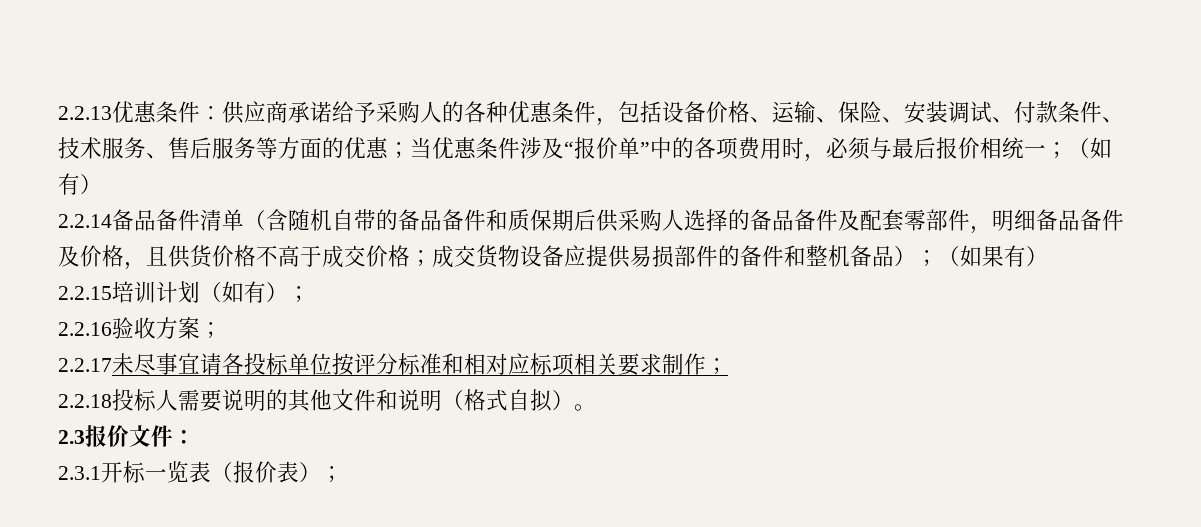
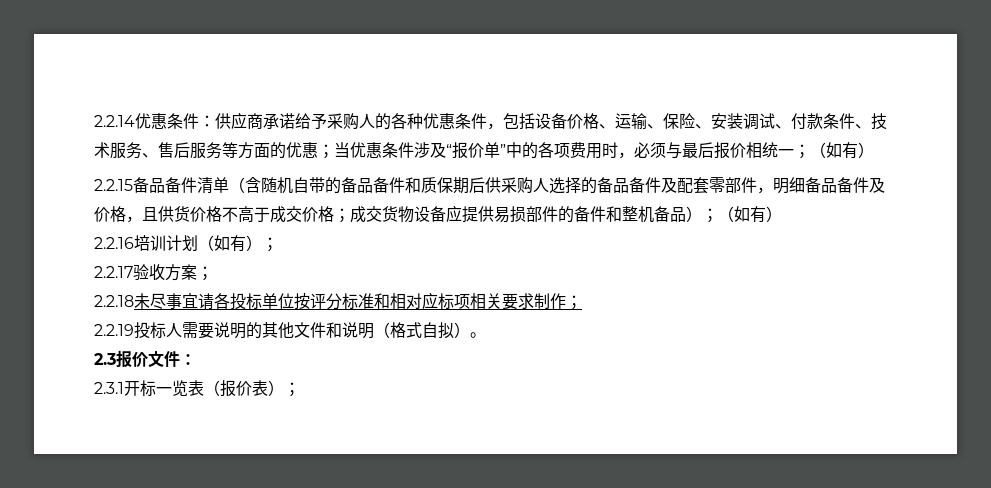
- 2.2.13优惠条件：供应商承诺给予采购人的各种优惠条件，包括设备价格、运输、保险、安装调试、付款条件、技术服务、售后服务等方面的优惠；当优惠条件涉及“报价单”中的各项费用时，必须与最后报价相统一；（如有）
+ 2.2.14优惠条件：供应商承诺给予采购人的各种优惠条件，包括设备价格、运输、保险、安装调试、付款条件、技术服务、售后服务等方面的优惠；当优惠条件涉及“报价单”中的各项费用时，必须与最后报价相统一；（如有）
- 2.2.14备品备件清单（含随机自带的备品备件和质保期后供采购人选择的备品备件及配套零部件，明细备品备件及价格，且供货价格不高于成交价格；成交货物设备应提供易损部件的备件和整机备品）；（如果有）
- 2.2.15培训计划（如有）；
+ 2.2.15备品备件清单（含随机自带的备品备件和质保期后供采购人选择的备品备件及配套零部件，明细备品备件及价格，且供货价格不高于成交价格；成交货物设备应提供易损部件的备件和整机备品）；（如有）
+ 2.2.16培训计划（如有）；
- 2.2.16验收方案；
+ 2.2.17验收方案；
- 2.2.17未尽事宜请各投标单位按评分标准和相对应标项相关要求制作；
+ 2.2.18未尽事宜请各投标单位按评分标准和相对应标项相关要求制作；
- 2.2.18投标人需要说明的其他文件和说明（格式自拟）。
+ 2.2.19投标人需要说明的其他文件和说明（格式自拟）。

